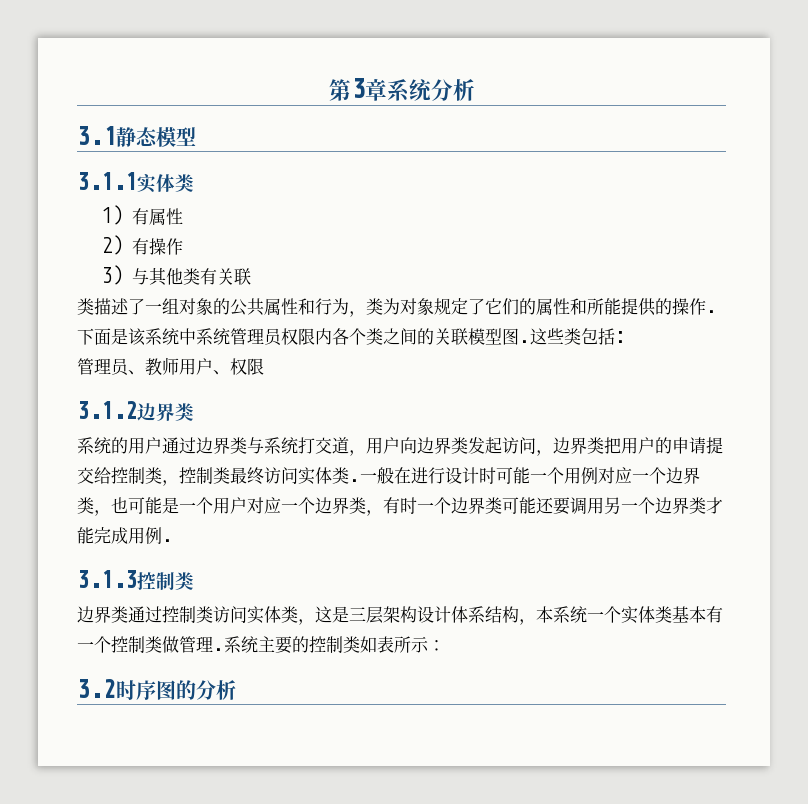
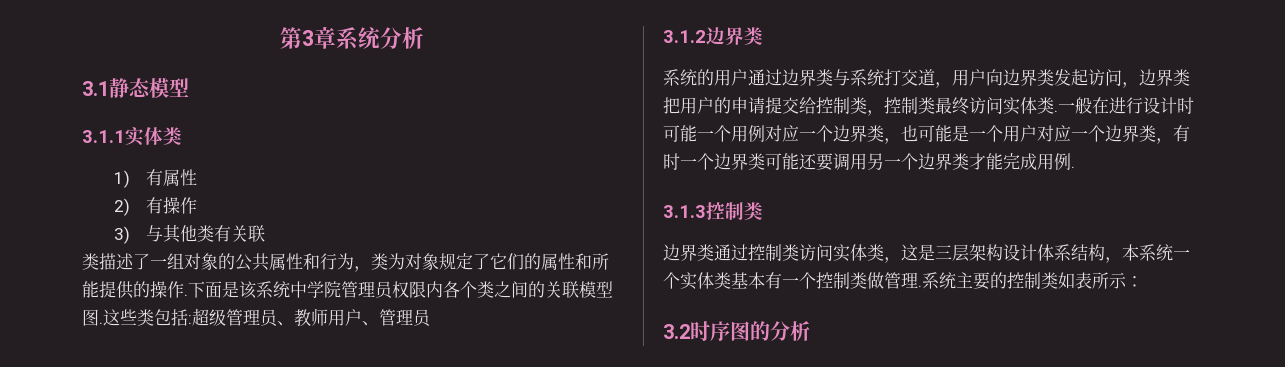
- 下面是该系统中系统管理员权限内各个类之间的关联模型图.
+ 下面是该系统中学院管理员权限内各个类之间的关联模型图.
- 这些类包括:
- 管理员、教师用户、权限
+ 这些类包括:超级管理员、教师用户、管理员

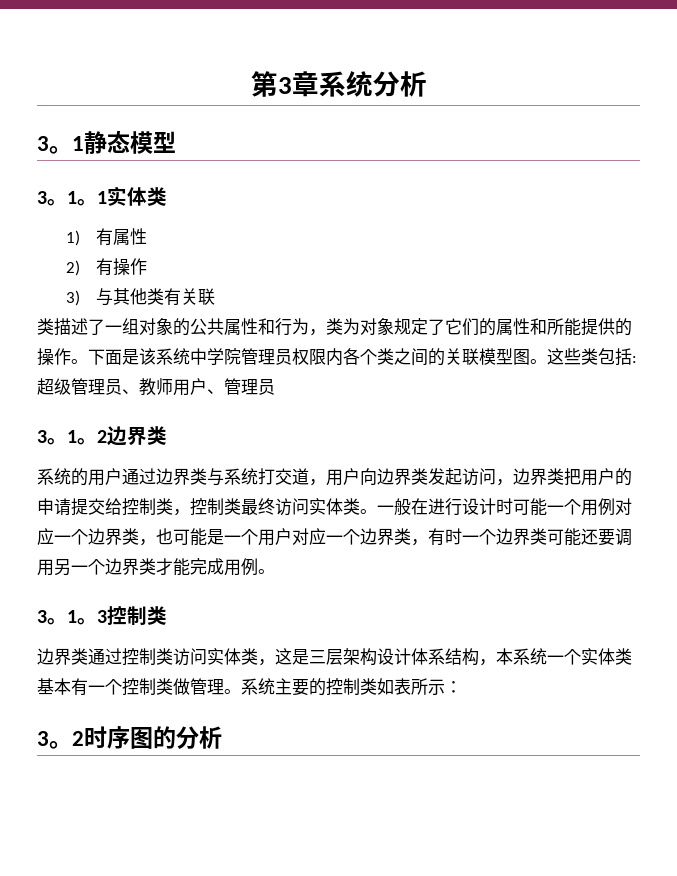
- 3.1静态模型
+ 3。1静态模型
- 3.1.1实体类
+ 3。1。1实体类
- 类描述了一组对象的公共属性和行为，类为对象规定了它们的属性和所能提供的操作.
+ 类描述了一组对象的公共属性和行为，类为对象规定了它们的属性和所能提供的操作。
- 下面是该系统中学院管理员权限内各个类之间的关联模型图.
+ 下面是该系统中学院管理员权限内各个类之间的关联模型图。
- 3.1.2边界类
+ 3。1。2边界类
- 系统的用户通过边界类与系统打交道，用户向边界类发起访问，边界类把用户的申请提交给控制类，控制类最终访问实体类.
+ 系统的用户通过边界类与系统打交道，用户向边界类发起访问，边界类把用户的申请提交给控制类，控制类最终访问实体类。
- 一般在进行设计时可能一个用例对应一个边界类，也可能是一个用户对应一个边界类，有时一个边界类可能还要调用另一个边界类才能完成用例.
- 3.1.3控制类
+ 一般在进行设计时可能一个用例对应一个边界类，也可能是一个用户对应一个边界类，有时一个边界类可能还要调用另一个边界类才能完成用例。
+ 3。1。3控制类
- 边界类通过控制类访问实体类，这是三层架构设计体系结构，本系统一个实体类基本有一个控制类做管理.
+ 边界类通过控制类访问实体类，这是三层架构设计体系结构，本系统一个实体类基本有一个控制类做管理。
- 3.2时序图的分析
+ 3。2时序图的分析

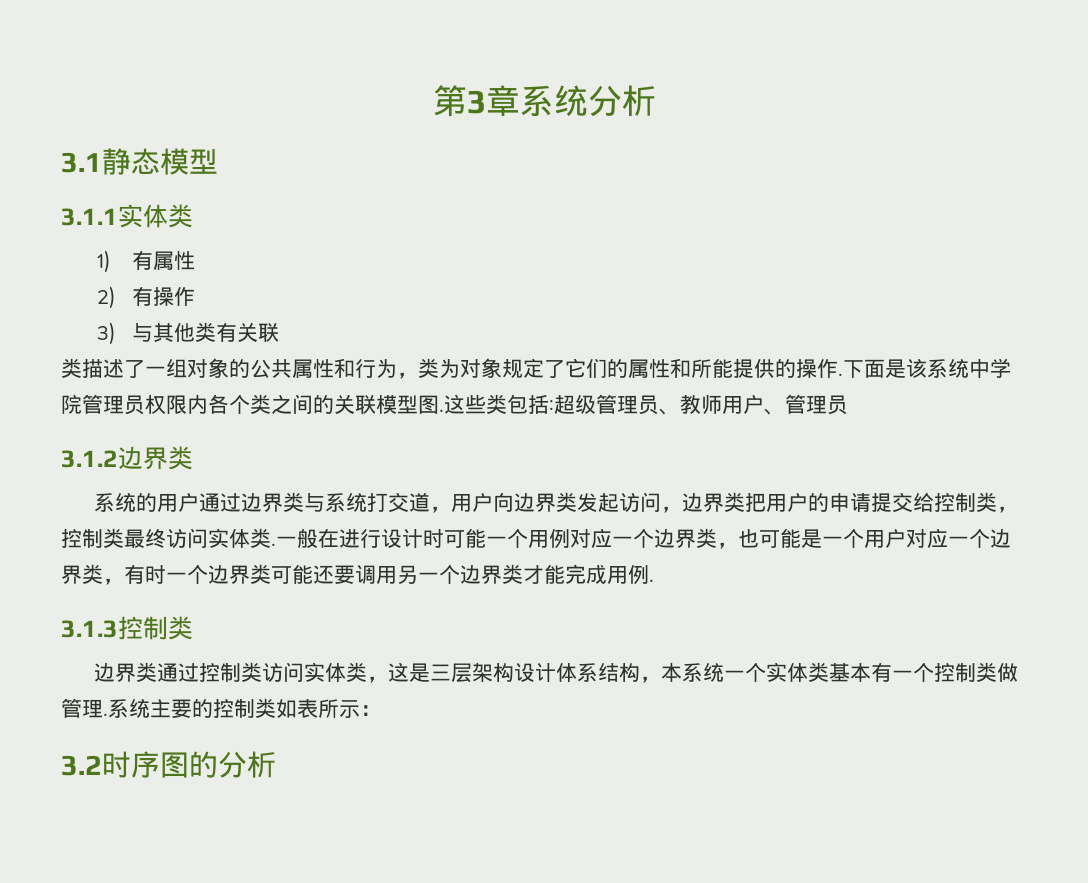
- 3。1静态模型
+ 3.1静态模型
- 3。1。1实体类
+ 3.1.1实体类
- 类描述了一组对象的公共属性和行为，类为对象规定了它们的属性和所能提供的操作。
+ 类描述了一组对象的公共属性和行为，类为对象规定了它们的属性和所能提供的操作.
- 下面是该系统中学院管理员权限内各个类之间的关联模型图。
+ 下面是该系统中学院管理员权限内各个类之间的关联模型图.
- 3。1。2边界类
+ 3.1.2边界类
- 系统的用户通过边界类与系统打交道，用户向边界类发起访问，边界类把用户的申请提交给控制类，控制类最终访问实体类。
+ 系统的用户通过边界类与系统打交道，用户向边界类发起访问，边界类把用户的申请提交给控制类，控制类最终访问实体类.
- 一般在进行设计时可能一个用例对应一个边界类，也可能是一个用户对应一个边界类，有时一个边界类可能还要调用另一个边界类才能完成用例。
- 3。1。3控制类
+ 一般在进行设计时可能一个用例对应一个边界类，也可能是一个用户对应一个边界类，有时一个边界类可能还要调用另一个边界类才能完成用例.
+ 3.1.3控制类
- 边界类通过控制类访问实体类，这是三层架构设计体系结构，本系统一个实体类基本有一个控制类做管理。
+ 边界类通过控制类访问实体类，这是三层架构设计体系结构，本系统一个实体类基本有一个控制类做管理.
- 3。2时序图的分析
+ 3.2时序图的分析

